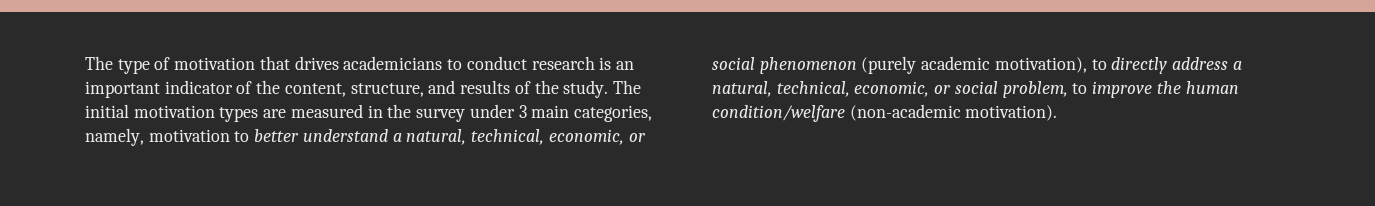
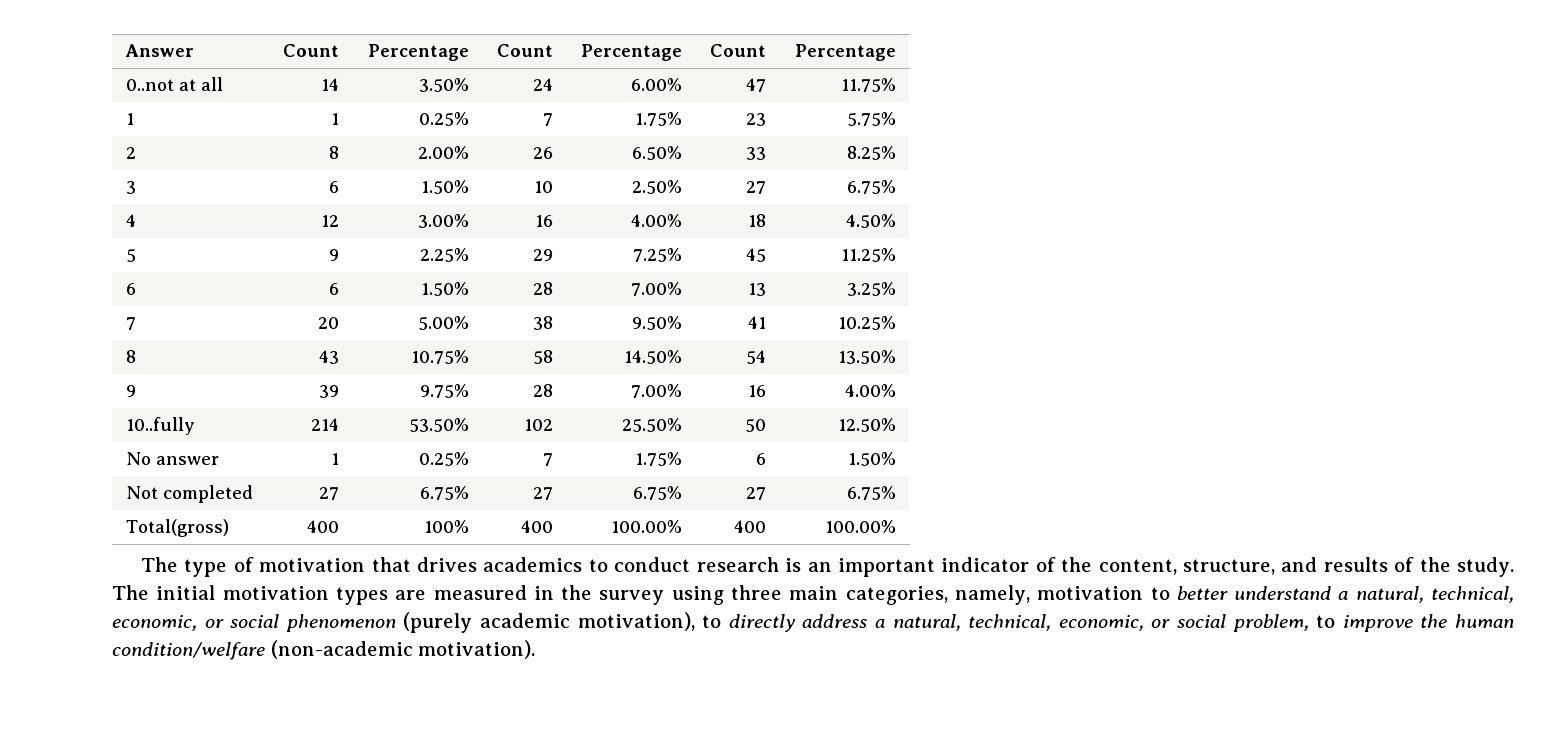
+ Answer | Count | Percentage | Count | Percentage | Count | Percentage
+ 0..not at all | 14 | 3.50% | 24 | 6.00% | 47 | 11.75%
+ 1 | 1 | 0.25% | 7 | 1.75% | 23 | 5.75%
+ 2 | 8 | 2.00% | 26 | 6.50% | 33 | 8.25%
+ 3 | 6 | 1.50% | 10 | 2.50% | 27 | 6.75%
+ 4 | 12 | 3.00% | 16 | 4.00% | 18 | 4.50%
+ 5 | 9 | 2.25% | 29 | 7.25% | 45 | 11.25%
+ 6 | 6 | 1.50% | 28 | 7.00% | 13 | 3.25%
+ 7 | 20 | 5.00% | 38 | 9.50% | 41 | 10.25%
+ 8 | 43 | 10.75% | 58 | 14.50% | 54 | 13.50%
+ 9 | 39 | 9.75% | 28 | 7.00% | 16 | 4.00%
+ 10..fully | 214 | 53.50% | 102 | 25.50% | 50 | 12.50%
+ No answer | 1 | 0.25% | 7 | 1.75% | 6 | 1.50%
+ Not completed | 27 | 6.75% | 27 | 6.75% | 27 | 6.75%
+ Total(gross) | 400 | 100% | 400 | 100.00% | 400 | 100.00%
- The type of motivation that drives academicians to conduct research is an important indicator of the content, structure, and results of the study.
+ The type of motivation that drives academics to conduct research is an important indicator of the content, structure, and results of the study.
- The initial motivation types are measured in the survey under 3 main categories, namely, motivation to better understand a natural, technical, economic, or social phenomenon (purely academic motivation), to directly address a natural, technical, economic, or social problem, to improve the human condition/welfare (non-academic motivation).
+ The initial motivation types are measured in the survey using three main categories, namely, motivation to better understand a natural, technical, economic, or social phenomenon (purely academic motivation), to directly address a natural, technical, economic, or social problem, to improve the human condition/welfare (non-academic motivation).

